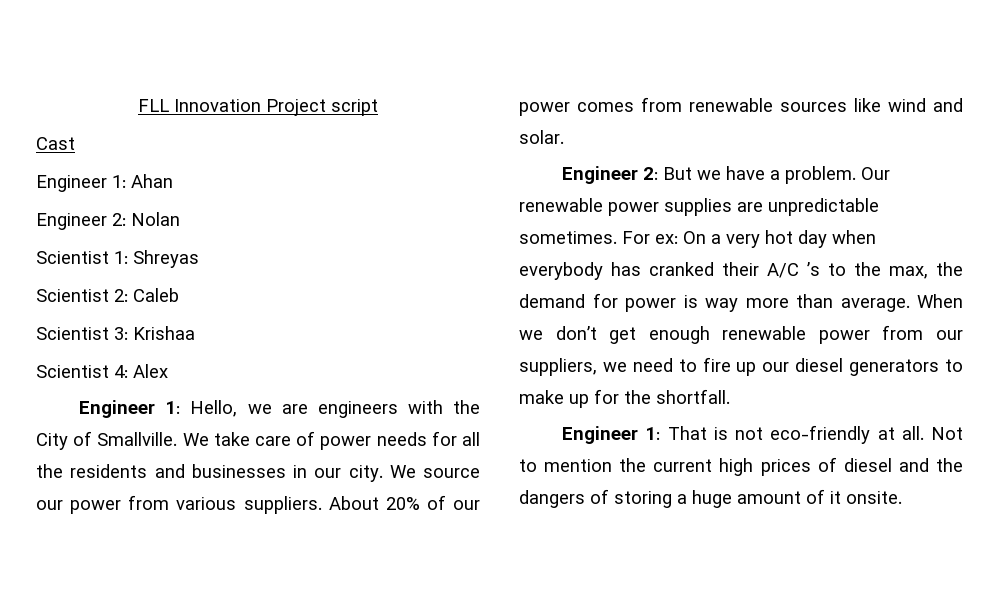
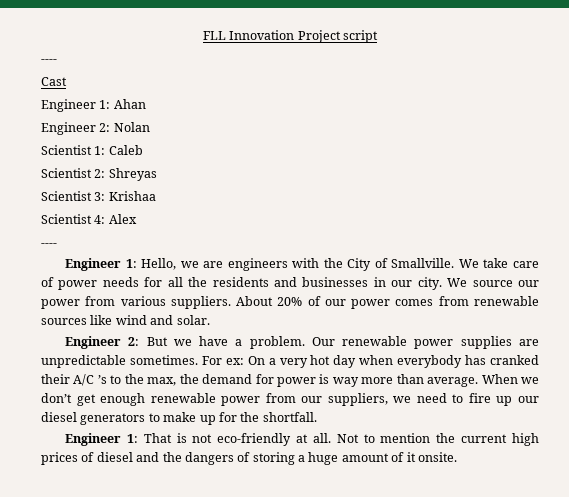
  FLL Innovation Project script
+ ----
- Scientist 1: Shreyas
+ Scientist 1: Caleb
- Scientist 2: Caleb
+ Scientist 2: Shreyas
  Scientist 4: Alex
+ ----

